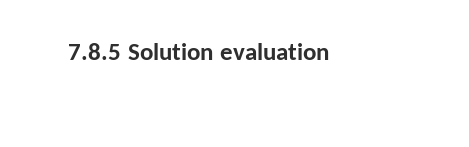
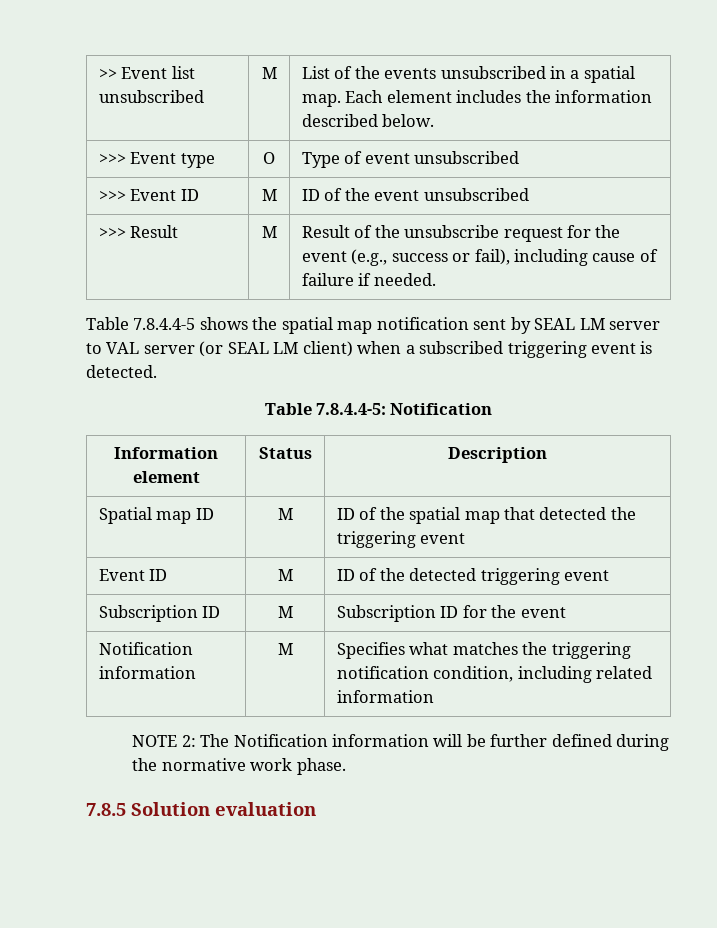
+ >> Event list unsubscribed | M | List of the events unsubscribed in a spatial map. Each element includes the information described below.
+ >>> Event type | O | Type of event unsubscribed
+ >>> Event ID | M | ID of the event unsubscribed
+ >>> Result | M | Result of the unsubscribe request for the event (e.g., success or fail), including cause of failure if needed.
+ Table 7.8.4.4-5 shows the spatial map notification sent by SEAL LM server to VAL server (or SEAL LM client) when a subscribed triggering event is detected.
+ Table 7.8.4.4-5: Notification
+ Information element | Status | Description
+ Spatial map ID | M | ID of the spatial map that detected the triggering event
+ Event ID | M | ID of the detected triggering event
+ Subscription ID | M | Subscription ID for the event
+ Notification information | M | Specifies what matches the triggering notification condition, including related information
+ NOTE 2: The Notification information will be further defined during the normative work phase.

